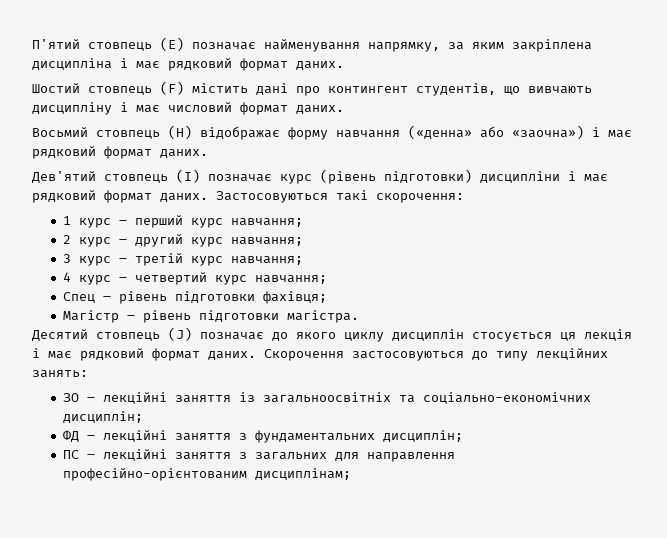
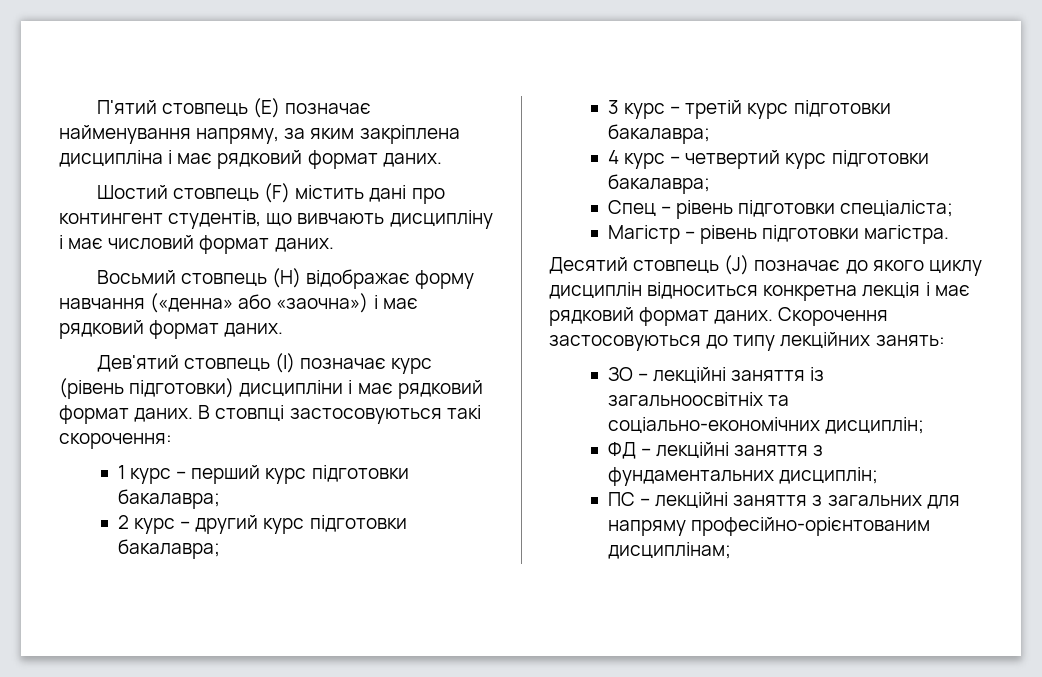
- П'ятий стовпець (E) позначає найменування напрямку, за яким закріплена дисципліна і має рядковий формат даних.
+ П'ятий стовпець (E) позначає найменування напряму, за яким закріплена дисципліна і має рядковий формат даних.
- Застосовуються такі скорочення:
+ В стовпці застосовуються такі скорочення:
- 1 курс – перший курс навчання;
+ 1 курс – перший курс підготовки бакалавра;
- 2 курс – другий курс навчання;
+ 2 курс – другий курс підготовки бакалавра;
- 3 курс – третій курс навчання;
+ 3 курс – третій курс підготовки бакалавра;
- 4 курс – четвертий курс навчання;
+ 4 курс – четвертий курс підготовки бакалавра;
- Спец – рівень підготовки фахівця;
+ Спец – рівень підготовки спеціаліста;
- Десятий стовпець (J) позначає до якого циклу дисциплін стосується ця лекція і має рядковий формат даних.
+ Десятий стовпець (J) позначає до якого циклу дисциплін відноситься конкретна лекція і має рядковий формат даних.
- ПС – лекційні заняття з загальних для направлення професійно-орієнтованим дисциплінам;
+ ПС – лекційні заняття з загальних для напряму професійно-орієнтованим дисциплінам;

